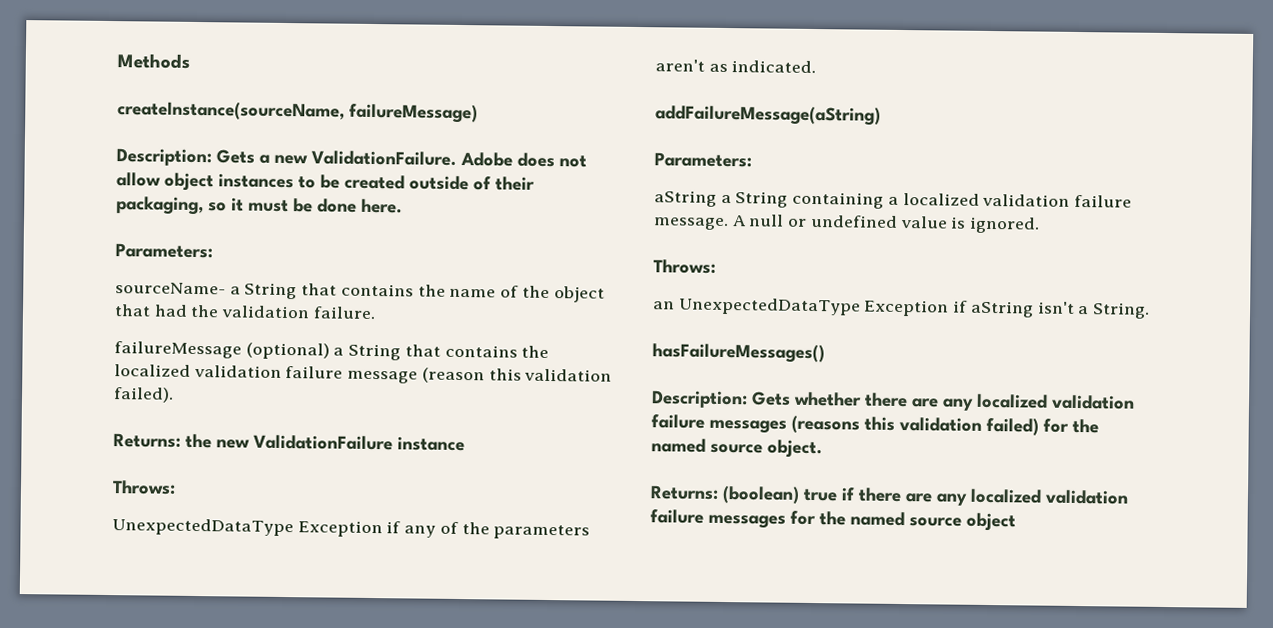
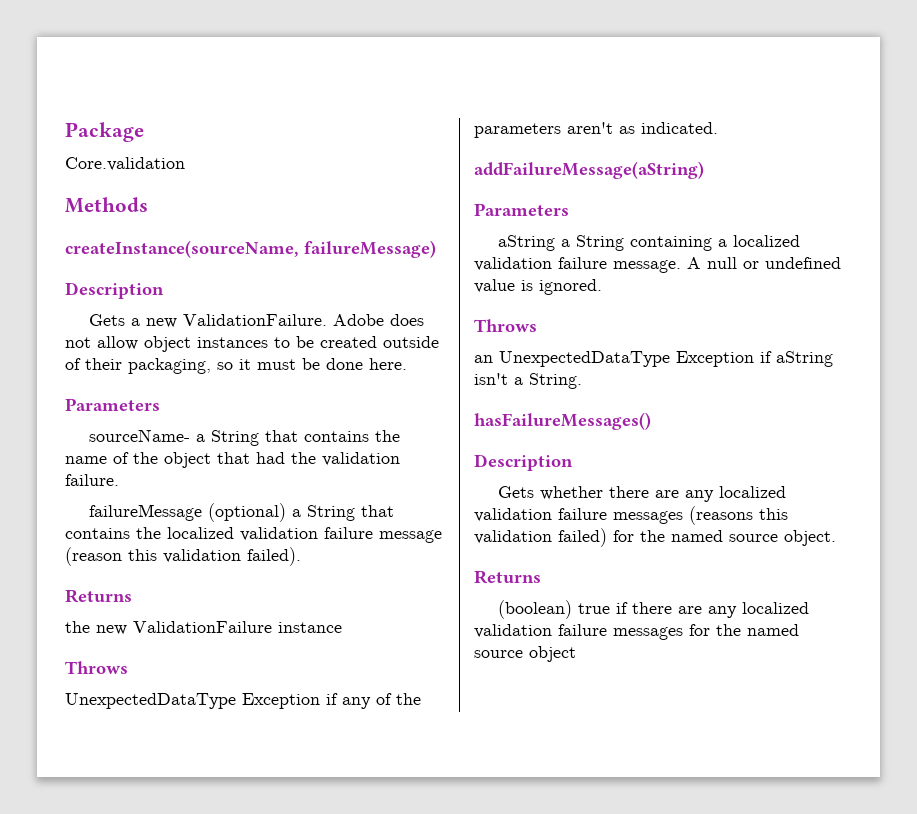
+ Package
+ Core.validation
  createInstance(sourceName, failureMessage)
- Description: Gets a new ValidationFailure.
+ Description
+ Gets a new ValidationFailure.
  Adobe does not allow object instances to be created outside of their packaging, so it must be done here.
- Parameters:
+ Parameters
  failureMessage (optional) a String that contains the localized validation failure message (reason this validation failed).
- Returns: the new ValidationFailure instance
- Throws:
+ Returns
+ the new ValidationFailure instance
+ Throws
  addFailureMessage(aString)
- Parameters:
+ Parameters
  A null or undefined value is ignored.
- Throws:
+ Throws
  hasFailureMessages()
- Description: Gets whether there are any localized validation failure messages (reasons this validation failed) for the named source object.
- Returns: (boolean) true if there are any localized validation failure messages for the named source object
+ Description
+ Gets whether there are any localized validation failure messages (reasons this validation failed) for the named source object.
+ Returns
+ (boolean) true if there are any localized validation failure messages for the named source object

